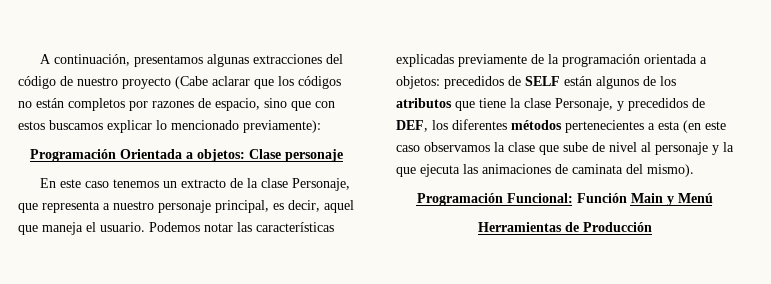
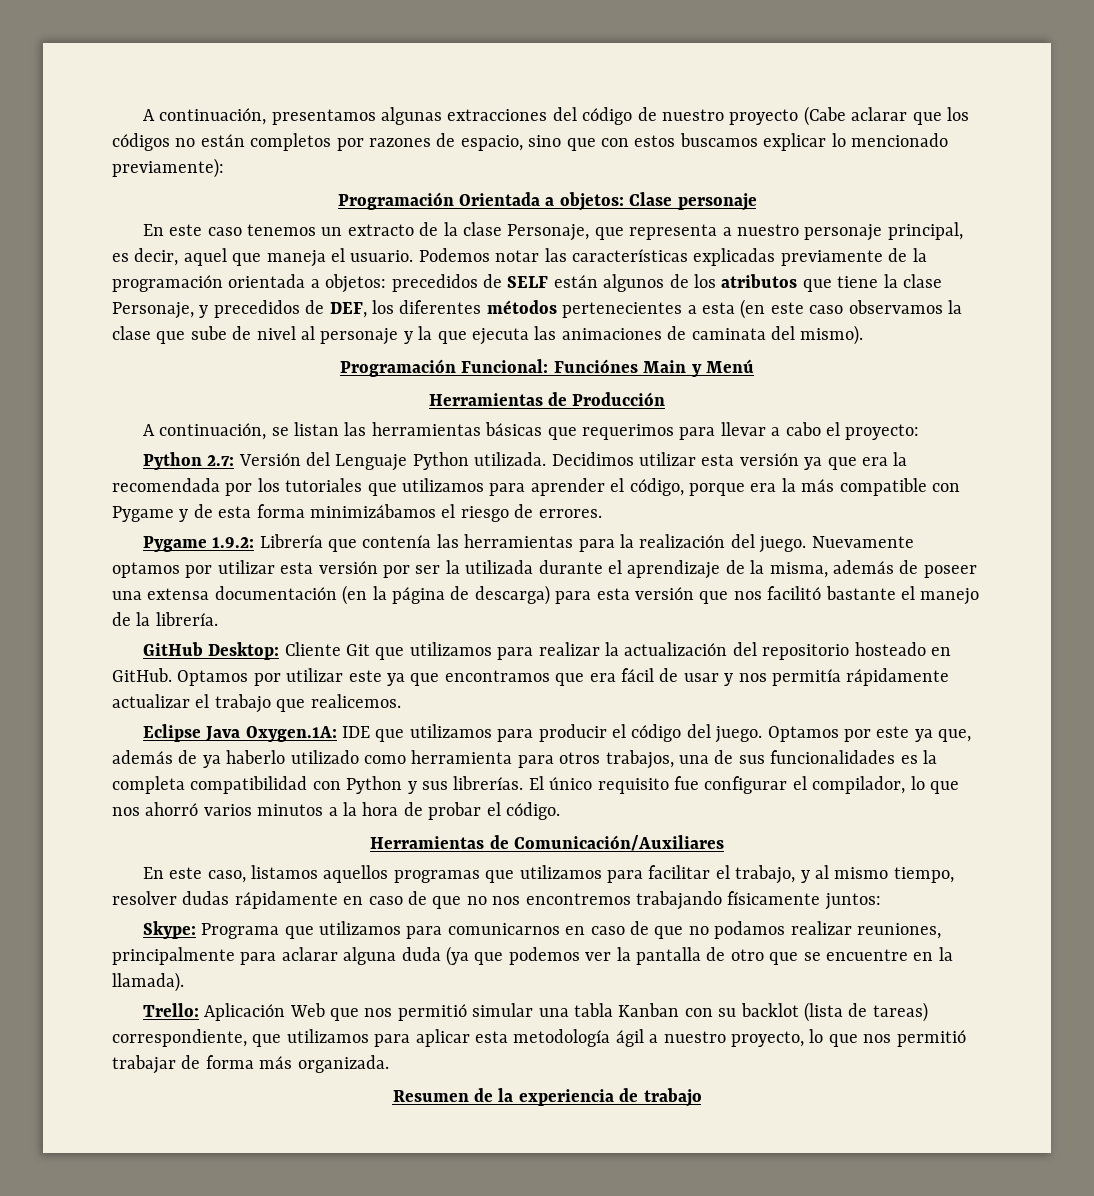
- Programación Funcional: Función Main y Menú
+ Programación Funcional: Funciónes Main y Menú
+ A continuación, se listan las herramientas básicas que requerimos para llevar a cabo el proyecto:
+ Python 2.7: Versión del Lenguaje Python utilizada. Decidimos utilizar esta versión ya que era la recomendada por los tutoriales que utilizamos para aprender el código, porque era la más compatible con Pygame y de esta forma minimizábamos el riesgo de errores.
+ Pygame 1.9.2: Librería que contenía las herramientas para la realización del juego. Nuevamente optamos por utilizar esta versión por ser la utilizada durante el aprendizaje de la misma, además de poseer una extensa documentación (en la página de descarga) para esta versión que nos facilitó bastante el manejo de la librería.
+ GitHub Desktop: Cliente Git que utilizamos para realizar la actualización del repositorio hosteado en GitHub. Optamos por utilizar este ya que encontramos que era fácil de usar y nos permitía rápidamente actualizar el trabajo que realicemos.
+ Eclipse Java Oxygen.1A: IDE que utilizamos para producir el código del juego. Optamos por este ya que, además de ya haberlo utilizado como herramienta para otros trabajos, una de sus funcionalidades es la completa compatibilidad con Python y sus librerías. El único requisito fue configurar el compilador, lo que nos ahorró varios minutos a la hora de probar el código.
+ Herramientas de Comunicación/Auxiliares
+ En este caso, listamos aquellos programas que utilizamos para facilitar el trabajo, y al mismo tiempo, resolver dudas rápidamente en caso de que no nos encontremos trabajando físicamente juntos:
+ Skype: Programa que utilizamos para comunicarnos en caso de que no podamos realizar reuniones, principalmente para aclarar alguna duda (ya que podemos ver la pantalla de otro que se encuentre en la llamada).
+ Trello: Aplicación Web que nos permitió simular una tabla Kanban con su backlot (lista de tareas) correspondiente, que utilizamos para aplicar esta metodología ágil a nuestro proyecto, lo que nos permitió trabajar de forma más organizada.
+ Resumen de la experiencia de trabajo

